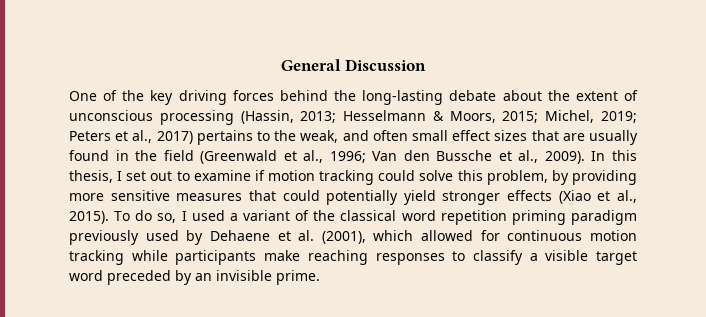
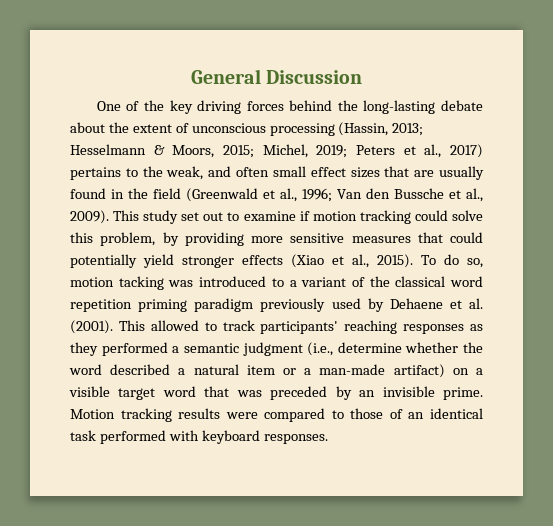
- In this thesis, I set out to examine if motion tracking could solve this problem, by providing more sensitive measures that could potentially yield stronger effects (Xiao et al., 2015).
+ This study set out to examine if motion tracking could solve this problem, by providing more sensitive measures that could potentially yield stronger effects (Xiao et al., 2015).
- To do so, I used a variant of the classical word repetition priming paradigm previously used by Dehaene et al. (2001), which allowed for continuous motion tracking while participants make reaching responses to classify a visible target word preceded by an invisible prime.
+ To do so, motion tacking was introduced to a variant of the classical word repetition priming paradigm previously used by Dehaene et al. (2001). This allowed to track participants' reaching responses as they performed a semantic judgment (i.e., determine whether the word described a natural item or a man-made artifact) on a visible target word that was preceded by an invisible prime.
+ Motion tracking results were compared to those of an identical task performed with keyboard responses.

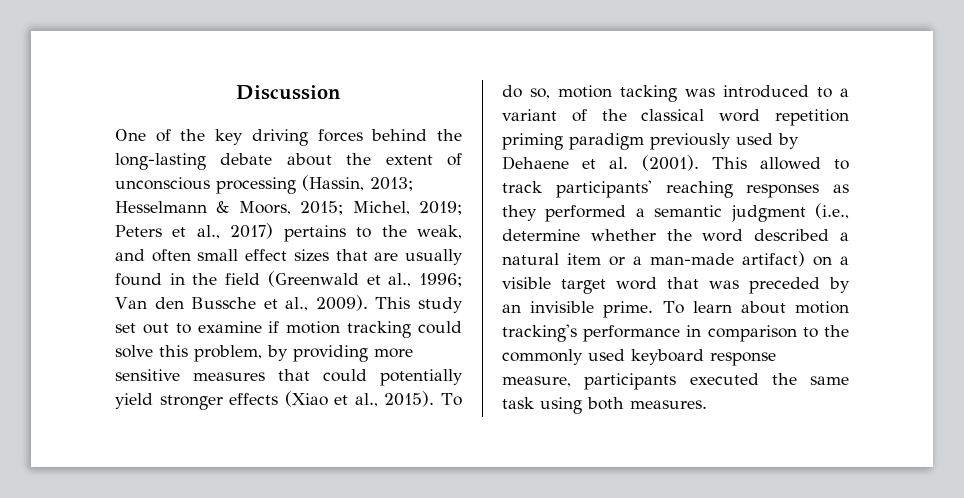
- General Discussion
+ Discussion
- Motion tracking results were compared to those of an identical task performed with keyboard responses.
+ To learn about motion tracking's performance in comparison to the commonly used keyboard response measure, participants executed the same task using both measures.

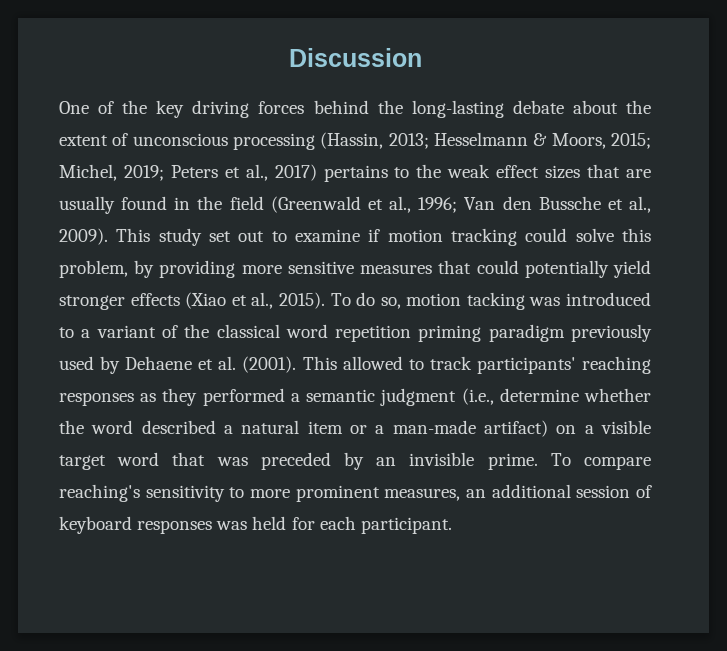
- One of the key driving forces behind the long-lasting debate about the extent of unconscious processing (Hassin, 2013; Hesselmann & Moors, 2015; Michel, 2019; Peters et al., 2017) pertains to the weak, and often small effect sizes that are usually found in the field (Greenwald et al., 1996; Van den Bussche et al., 2009).
+ One of the key driving forces behind the long-lasting debate about the extent of unconscious processing (Hassin, 2013; Hesselmann & Moors, 2015; Michel, 2019; Peters et al., 2017) pertains to the weak effect sizes that are usually found in the field (Greenwald et al., 1996; Van den Bussche et al., 2009).
- To learn about motion tracking's performance in comparison to the commonly used keyboard response measure, participants executed the same task using both measures.
+ To compare reaching's sensitivity to more prominent measures, an additional session of keyboard responses was held for each participant.

